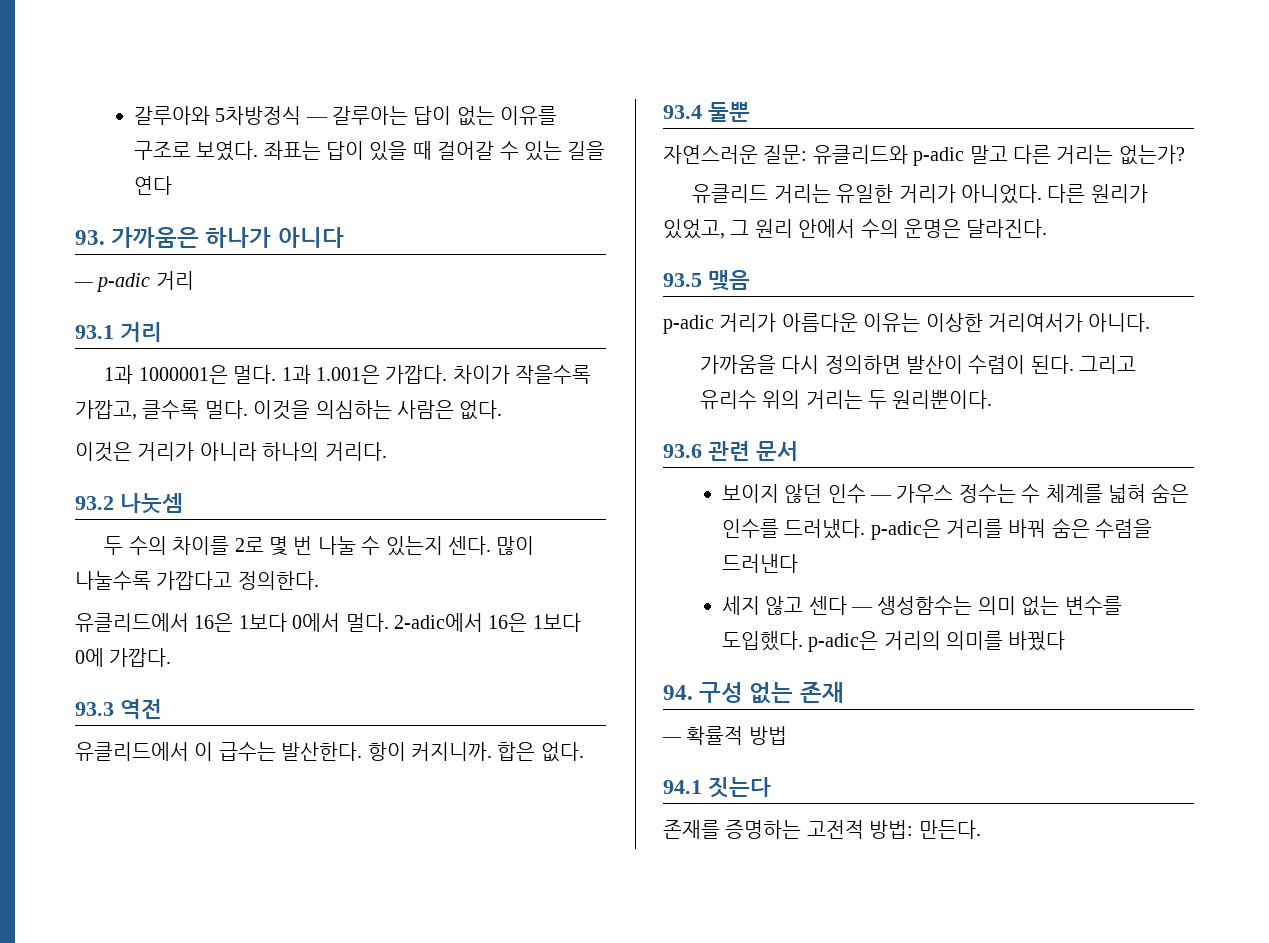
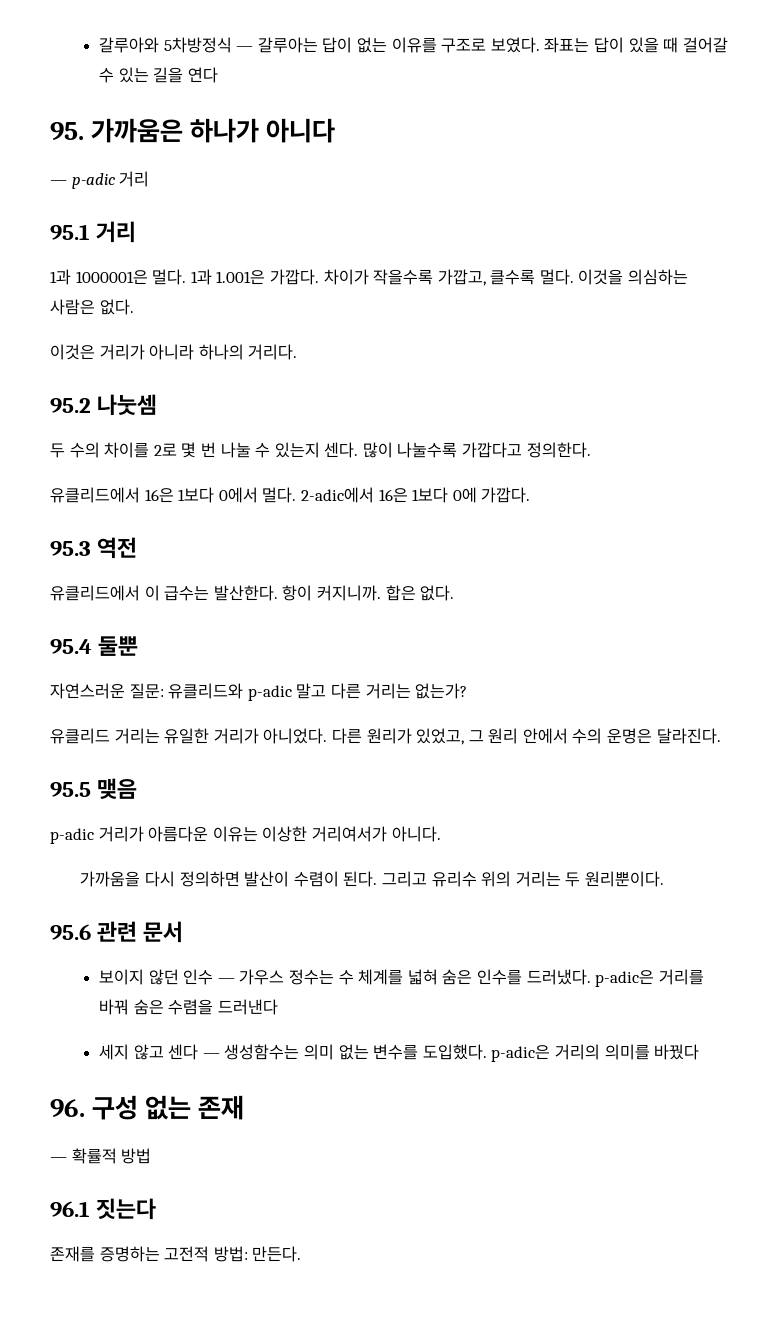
- 93. 가까움은 하나가 아니다
+ 95. 가까움은 하나가 아니다
- 93.1 거리
+ 95.1 거리
- 93.2 나눗셈
+ 95.2 나눗셈
- 93.3 역전
+ 95.3 역전
- 93.4 둘뿐
+ 95.4 둘뿐
- 93.5 맺음
+ 95.5 맺음
- 93.6 관련 문서
+ 95.6 관련 문서
- 94. 구성 없는 존재
+ 96. 구성 없는 존재
- 94.1 짓는다
+ 96.1 짓는다

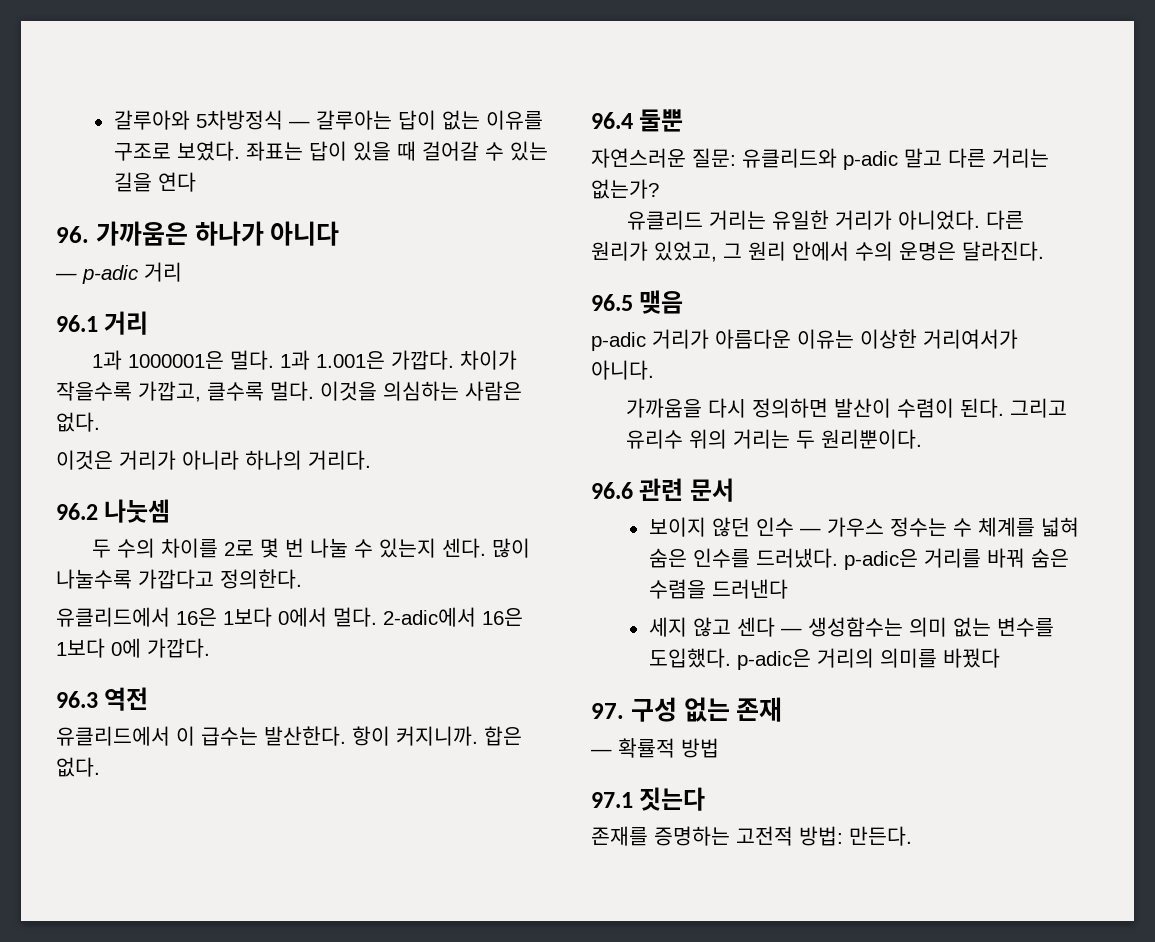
- 95. 가까움은 하나가 아니다
+ 96. 가까움은 하나가 아니다
- 95.1 거리
+ 96.1 거리
- 95.2 나눗셈
+ 96.2 나눗셈
- 95.3 역전
+ 96.3 역전
- 95.4 둘뿐
+ 96.4 둘뿐
- 95.5 맺음
+ 96.5 맺음
- 95.6 관련 문서
+ 96.6 관련 문서
- 96. 구성 없는 존재
+ 97. 구성 없는 존재
- 96.1 짓는다
+ 97.1 짓는다

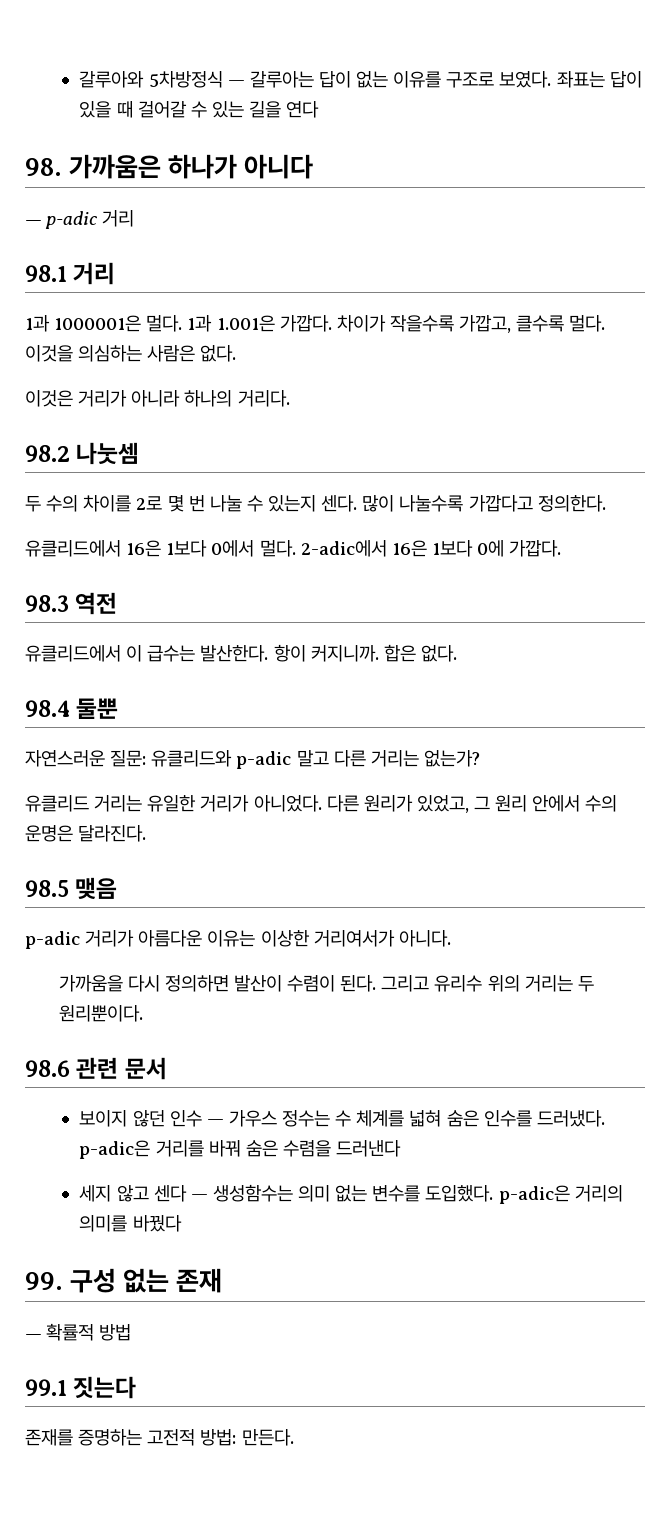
- 96. 가까움은 하나가 아니다
+ 98. 가까움은 하나가 아니다
- 96.1 거리
+ 98.1 거리
- 96.2 나눗셈
+ 98.2 나눗셈
- 96.3 역전
+ 98.3 역전
- 96.4 둘뿐
+ 98.4 둘뿐
- 96.5 맺음
+ 98.5 맺음
- 96.6 관련 문서
+ 98.6 관련 문서
- 97. 구성 없는 존재
+ 99. 구성 없는 존재
- 97.1 짓는다
+ 99.1 짓는다

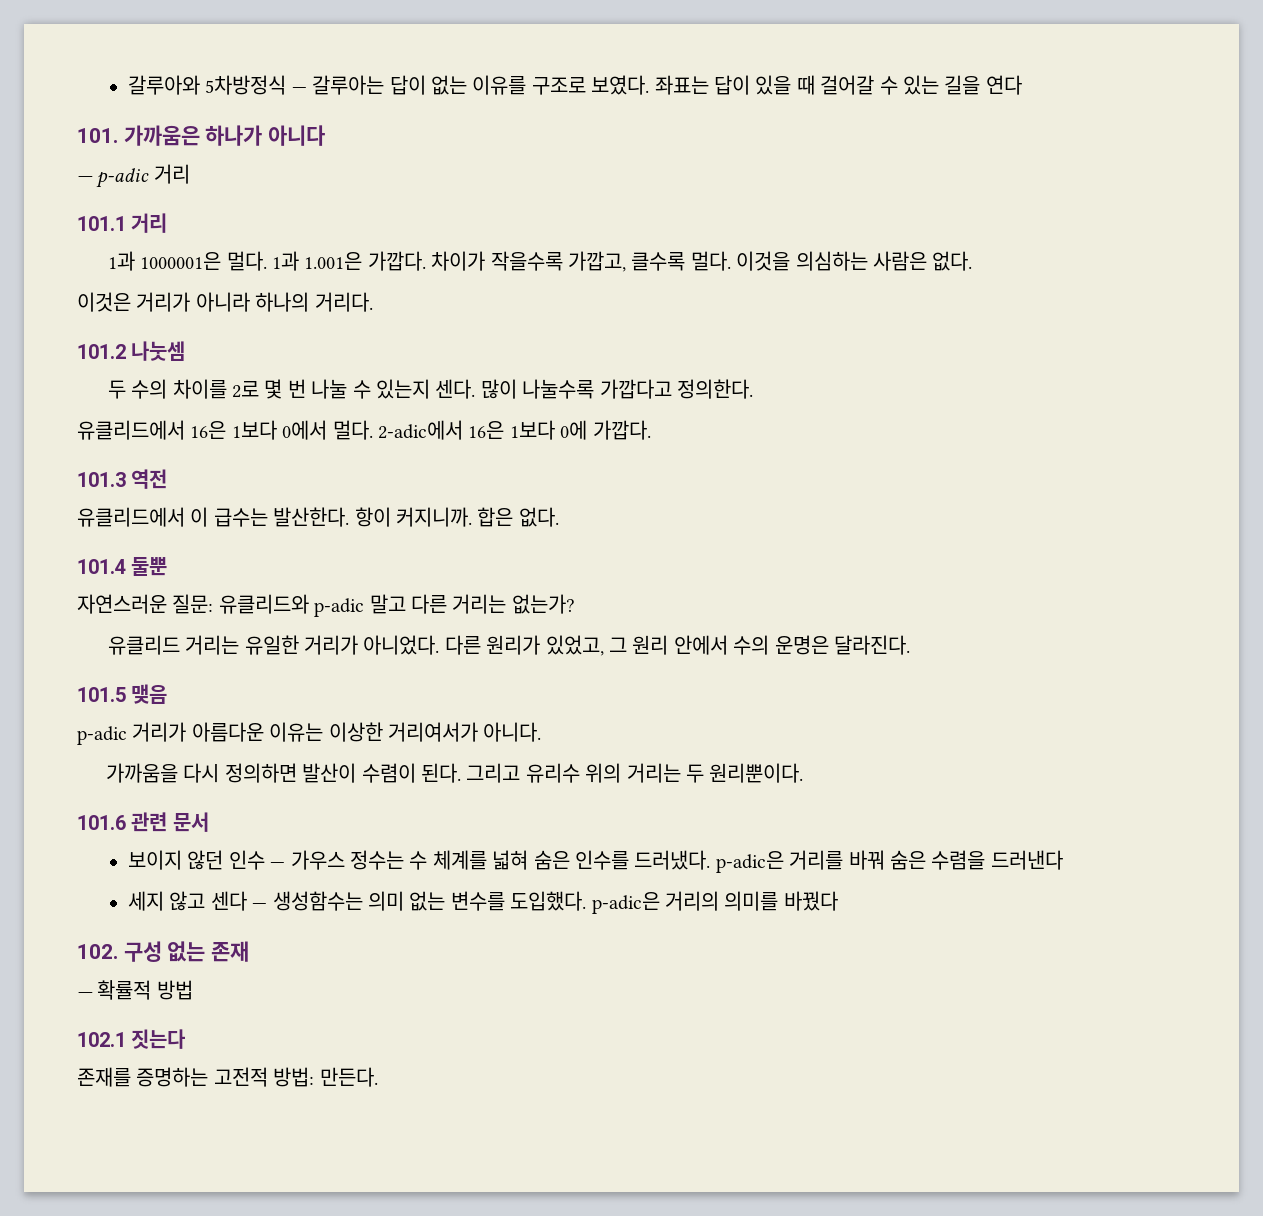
- 98. 가까움은 하나가 아니다
+ 101. 가까움은 하나가 아니다
- 98.1 거리
+ 101.1 거리
- 98.2 나눗셈
+ 101.2 나눗셈
- 98.3 역전
+ 101.3 역전
- 98.4 둘뿐
+ 101.4 둘뿐
- 98.5 맺음
+ 101.5 맺음
- 98.6 관련 문서
+ 101.6 관련 문서
- 99. 구성 없는 존재
+ 102. 구성 없는 존재
- 99.1 짓는다
+ 102.1 짓는다

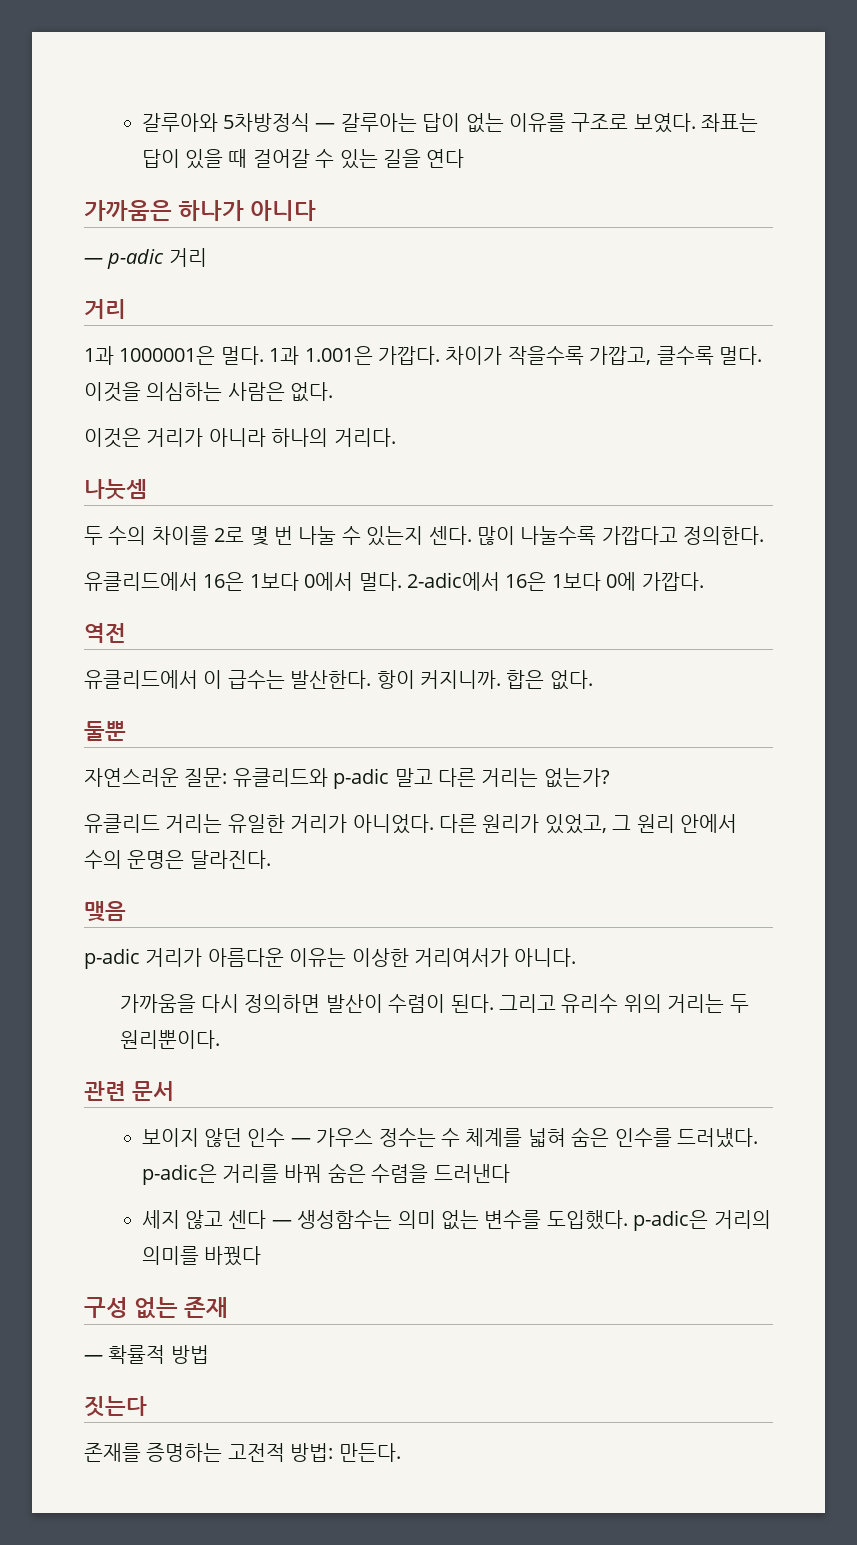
- 101. 가까움은 하나가 아니다
+ 가까움은 하나가 아니다
  — p-adic 거리
- 101.1 거리
+ 거리
- 101.2 나눗셈
+ 나눗셈
- 101.3 역전
+ 역전
- 101.4 둘뿐
+ 둘뿐
- 101.5 맺음
+ 맺음
- 101.6 관련 문서
+ 관련 문서
- 102. 구성 없는 존재
+ 구성 없는 존재
- 102.1 짓는다
+ 짓는다

